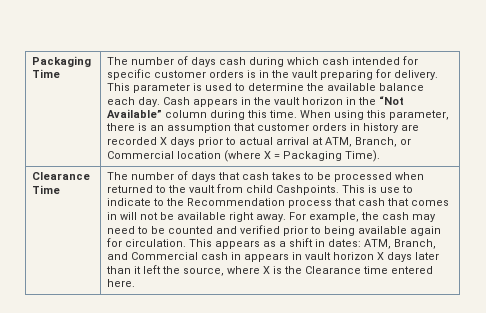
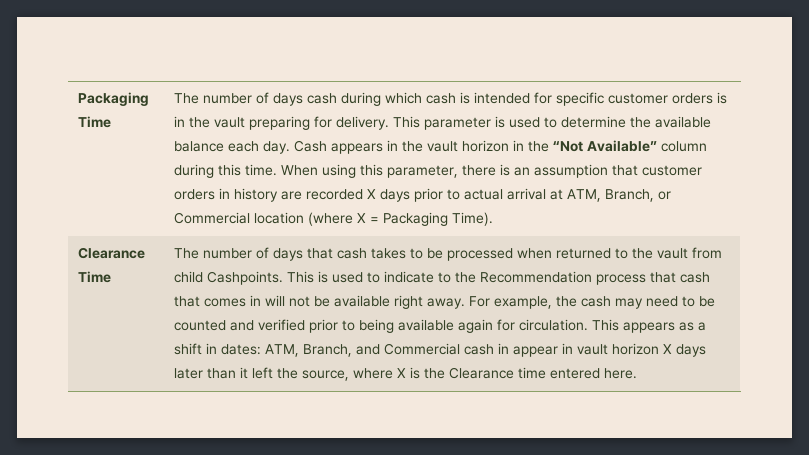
- The number of days cash during which cash intended for specific customer orders is in the vault preparing for delivery.
+ The number of days cash during which cash is intended for specific customer orders is in the vault preparing for delivery.
- This is use to indicate to the Recommendation process that cash that comes in will not be available right away.
+ This is used to indicate to the Recommendation process that cash that comes in will not be available right away.
- This appears as a shift in dates: ATM, Branch, and Commercial cash in appears in vault horizon X days later than it left the source, where X is the Clearance time entered here.
+ This appears as a shift in dates: ATM, Branch, and Commercial cash in appear in vault horizon X days later than it left the source, where X is the Clearance time entered here.

